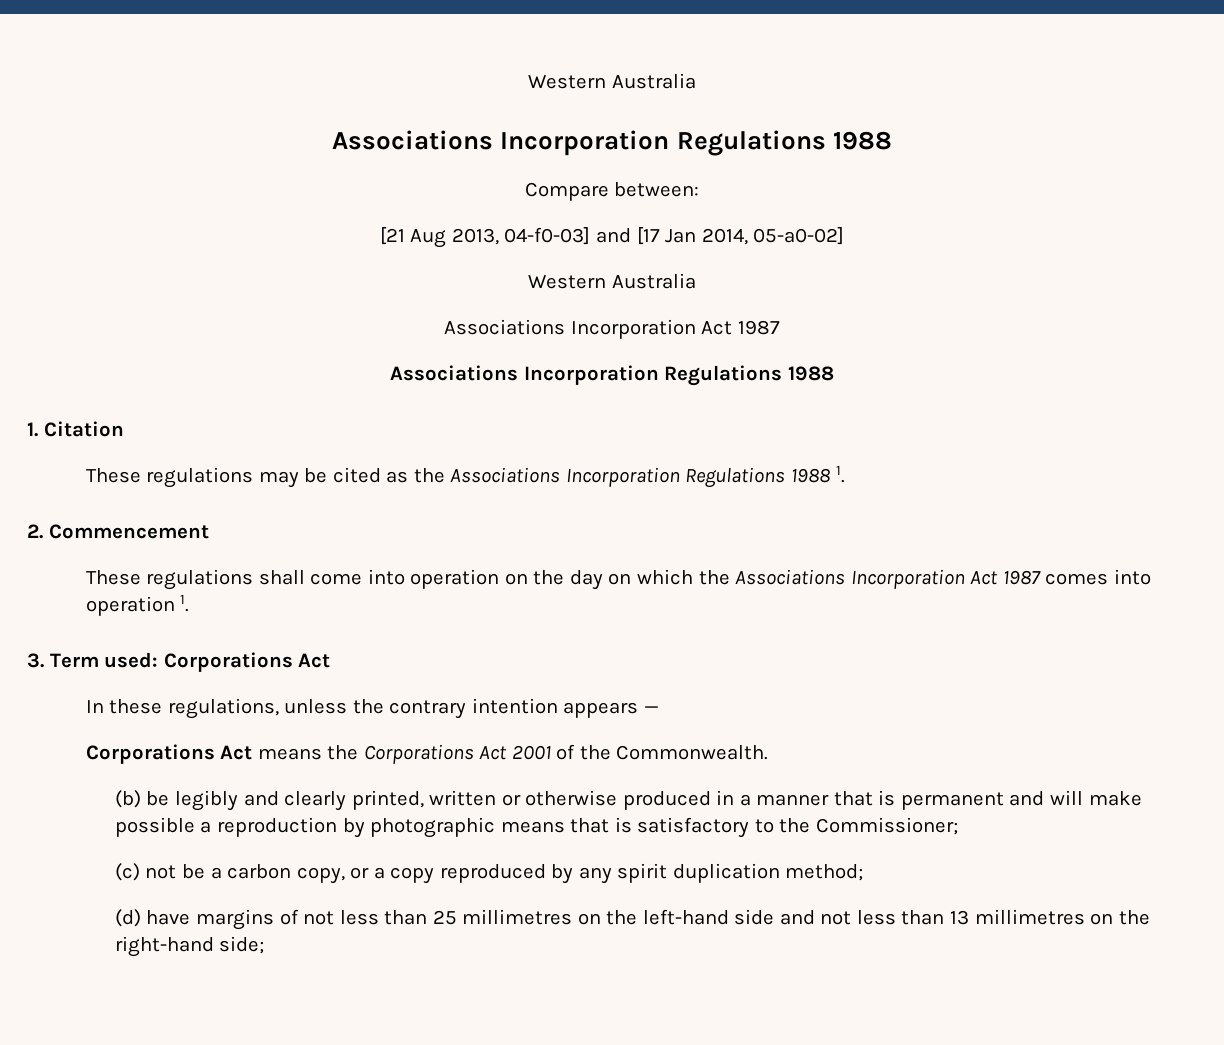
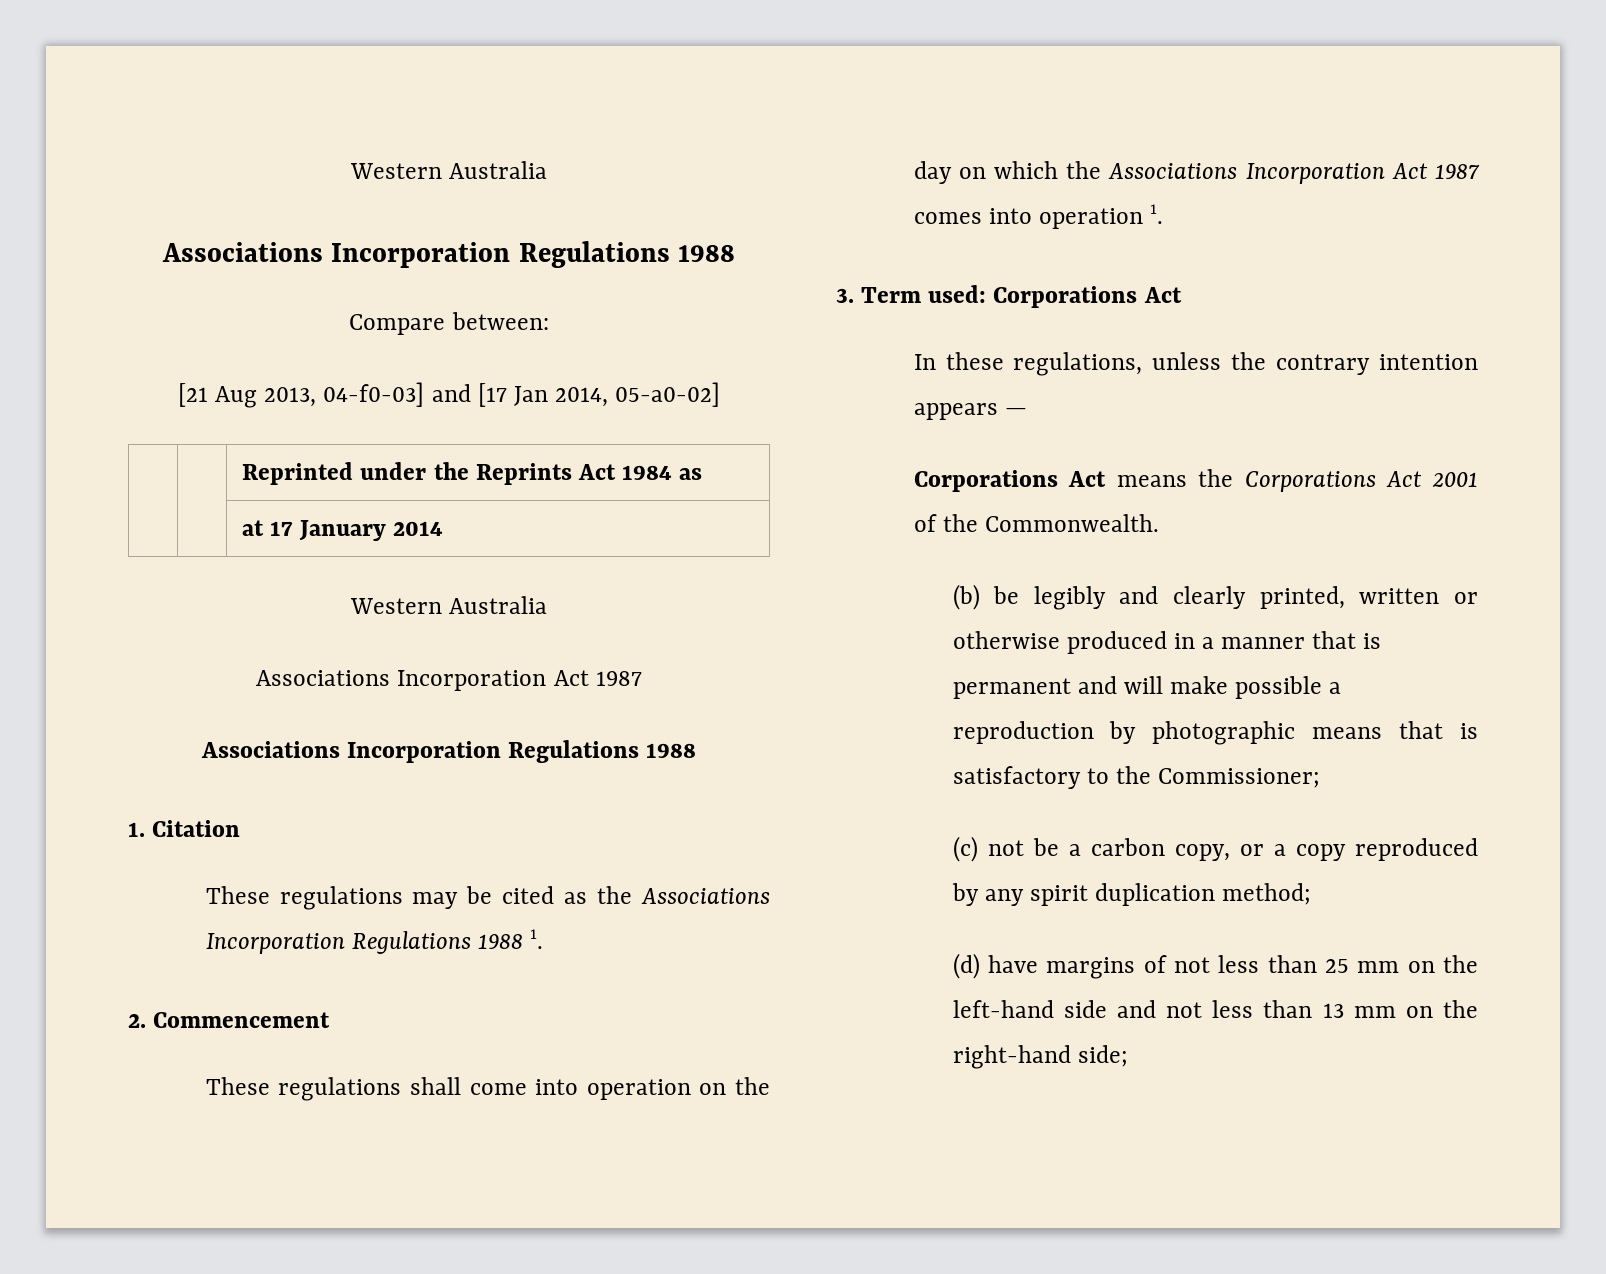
+ | | Reprinted under the Reprints Act 1984 as
+ | | at 17 January 2014
- (d) have margins of not less than 25 millimetres on the left-hand side and not less than 13 millimetres on the right-hand side;
+ (d) have margins of not less than 25 mm on the left-hand side and not less than 13 mm on the right-hand side;

